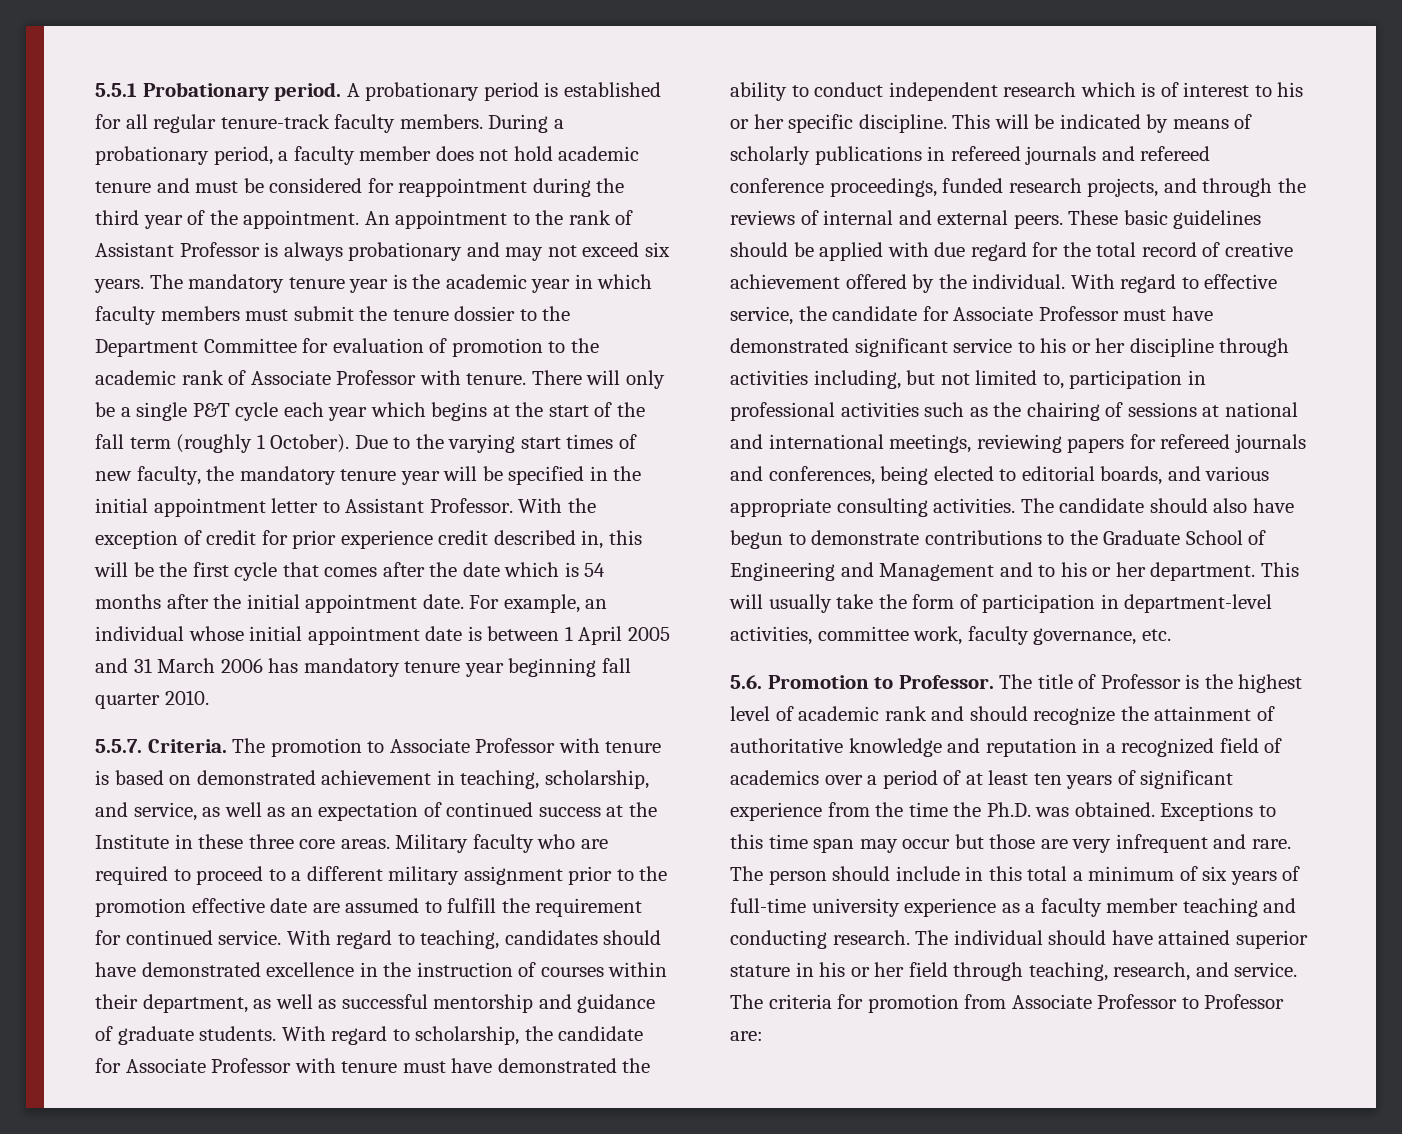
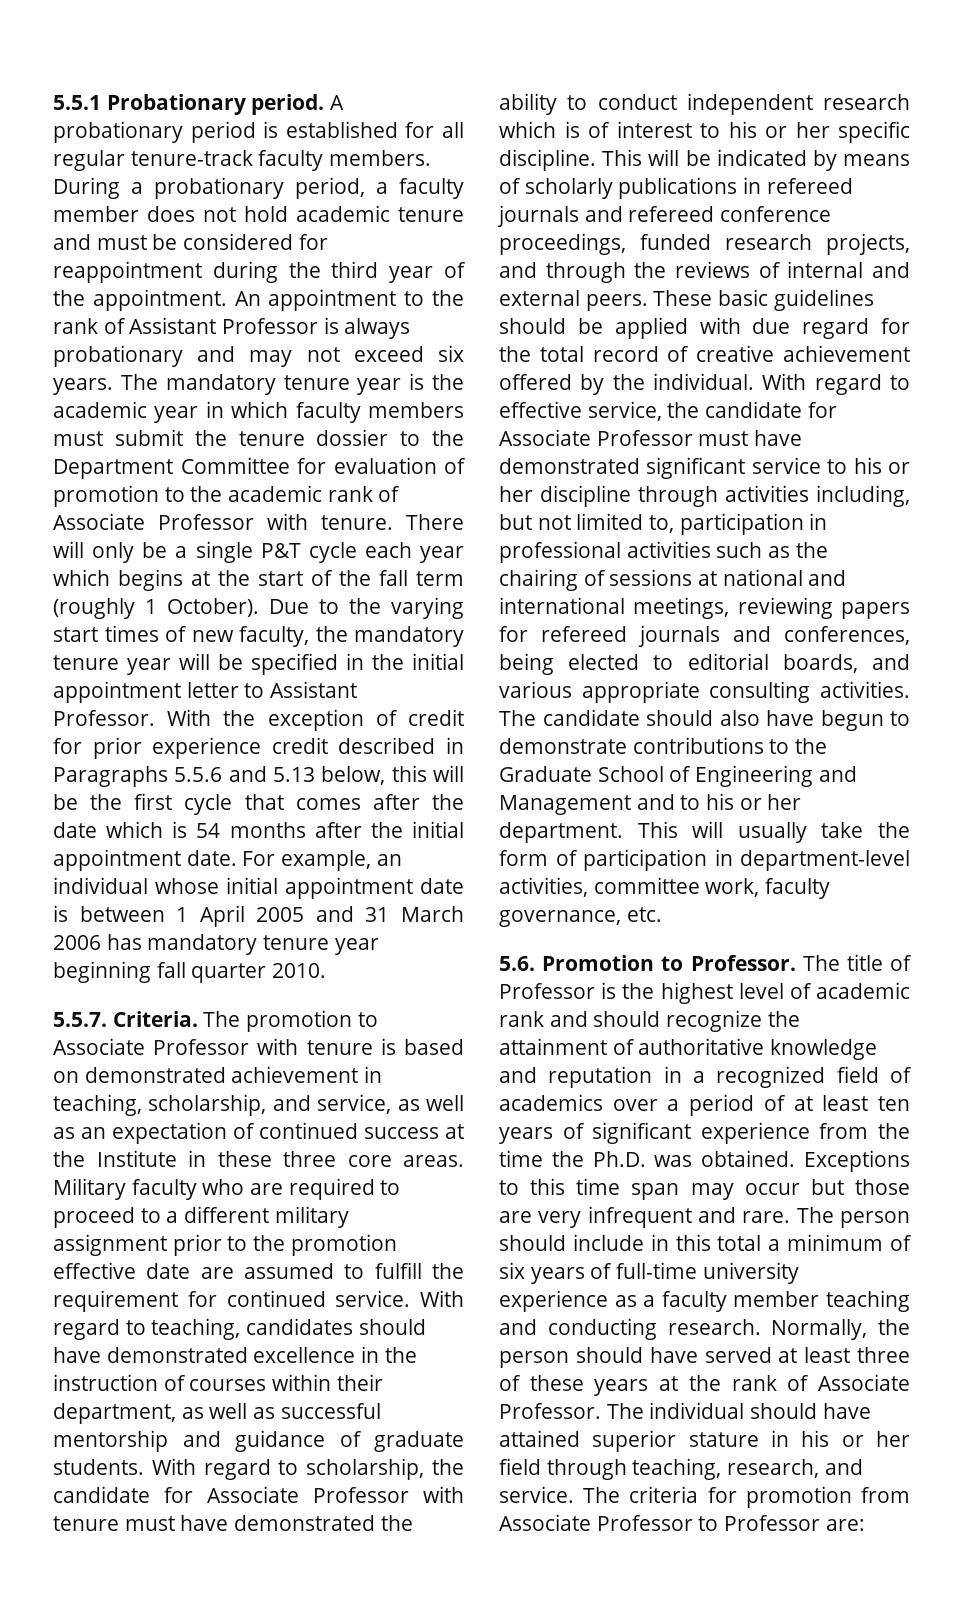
- With the exception of credit for prior experience credit described in, this will be the first cycle that comes after the date which is 54 months after the initial appointment date.
+ With the exception of credit for prior experience credit described in Paragraphs 5.5.6 and 5.13 below, this will be the first cycle that comes after the date which is 54 months after the initial appointment date.
+ Normally, the person should have served at least three of these years at the rank of Associate Professor.

